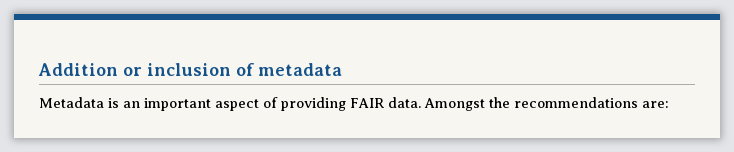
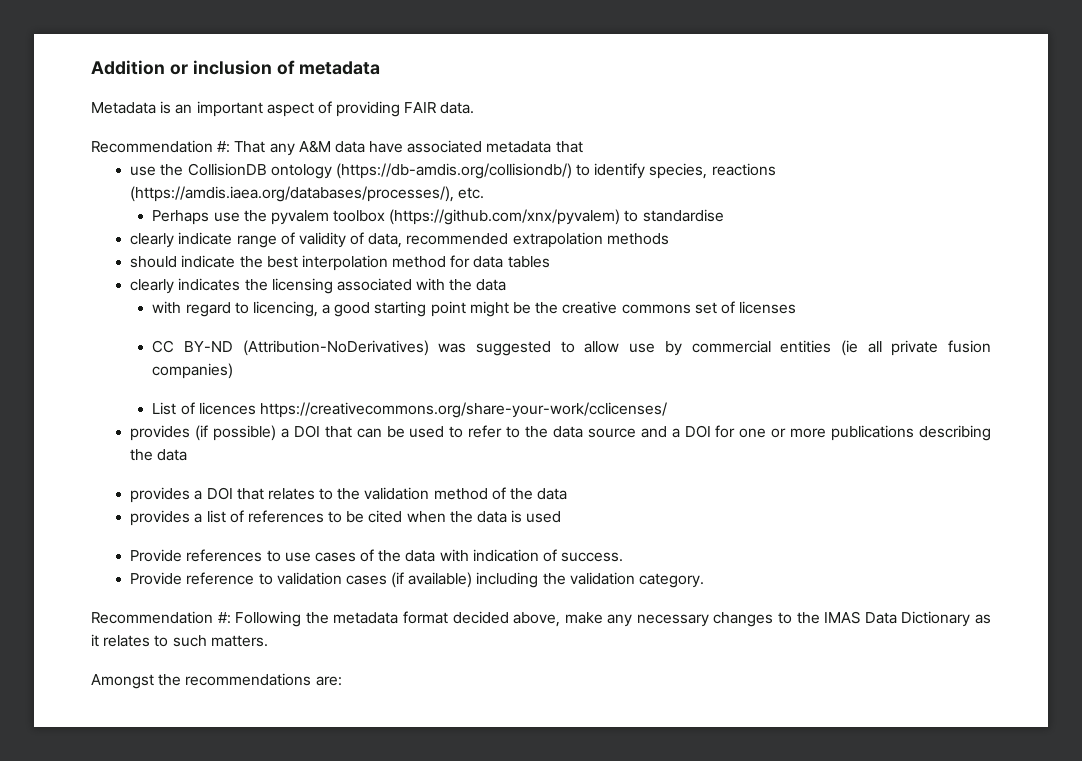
- Metadata is an important aspect of providing FAIR data. Amongst the recommendations are:
+ Metadata is an important aspect of providing FAIR data.
+ Recommendation #: That any A&M data have associated metadata that
+ use the CollisionDB ontology (https://db-amdis.org/collisiondb/) to identify species, reactions (https://amdis.iaea.org/databases/processes/), etc.
+ Perhaps use the pyvalem toolbox (https://github.com/xnx/pyvalem) to standardise
+ clearly indicate range of validity of data, recommended extrapolation methods
+ should indicate the best interpolation method for data tables
+ clearly indicates the licensing associated with the data
+ with regard to licencing, a good starting point might be the creative commons set of licenses
+ CC BY-ND (Attribution-NoDerivatives) was suggested to allow use by commercial entities (ie all private fusion companies)
+ List of licences https://creativecommons.org/share-your-work/cclicenses/
+ provides (if possible) a DOI that can be used to refer to the data source and a DOI for one or more publications describing the data
+ provides a DOI that relates to the validation method of the data
+ provides a list of references to be cited when the data is used
+ Provide references to use cases of the data with indication of success.
+ Provide reference to validation cases (if available) including the validation category.
+ Recommendation #: Following the metadata format decided above, make any necessary changes to the IMAS Data Dictionary as it relates to such matters.
+ Amongst the recommendations are:

